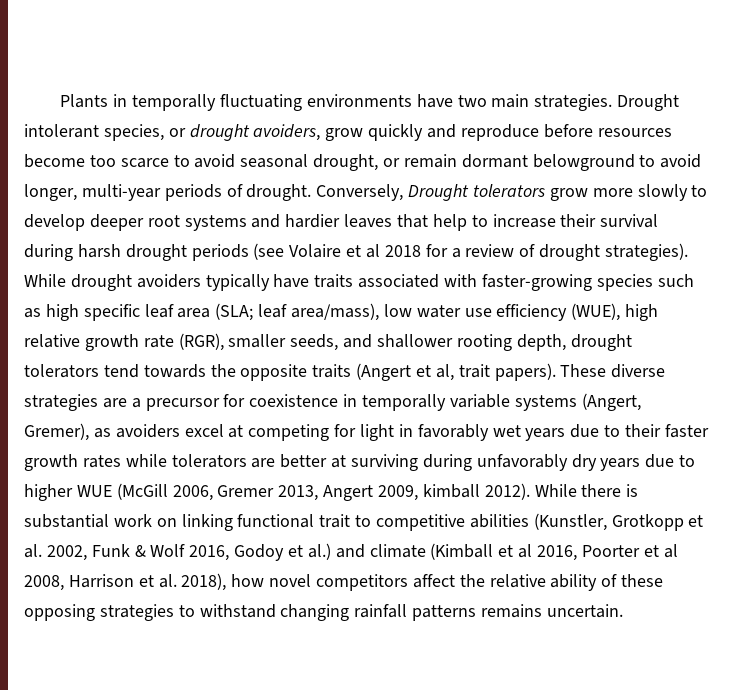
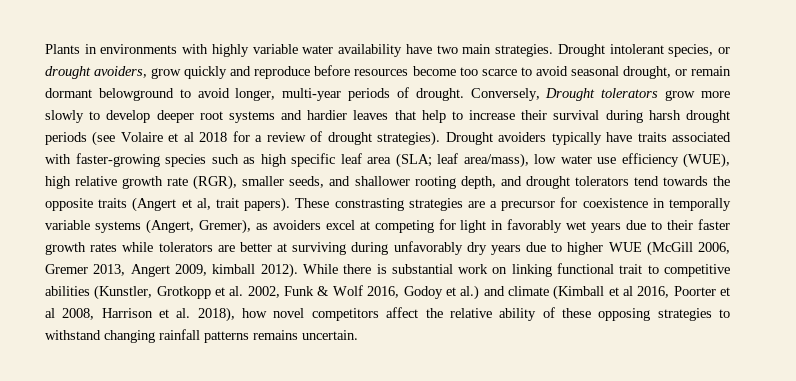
- Plants in temporally fluctuating environments have two main strategies.
+ Plants in environments with highly variable water availability have two main strategies.
- While drought avoiders typically have traits associated with faster-growing species such as high specific leaf area (SLA; leaf area/mass), low water use efficiency (WUE), high relative growth rate (RGR), smaller seeds, and shallower rooting depth, drought tolerators tend towards the opposite traits (Angert et al, trait papers).
+ Drought avoiders typically have traits associated with faster-growing species such as high specific leaf area (SLA; leaf area/mass), low water use efficiency (WUE), high relative growth rate (RGR), smaller seeds, and shallower rooting depth, and drought tolerators tend towards the opposite traits (Angert et al, trait papers).
- These diverse strategies are a precursor for coexistence in temporally variable systems (Angert, Gremer), as avoiders excel at competing for light in favorably wet years due to their faster growth rates while tolerators are better at surviving during unfavorably dry years due to higher WUE (McGill 2006, Gremer 2013, Angert 2009, kimball 2012).
+ These constrasting strategies are a precursor for coexistence in temporally variable systems (Angert, Gremer), as avoiders excel at competing for light in favorably wet years due to their faster growth rates while tolerators are better at surviving during unfavorably dry years due to higher WUE (McGill 2006, Gremer 2013, Angert 2009, kimball 2012).

